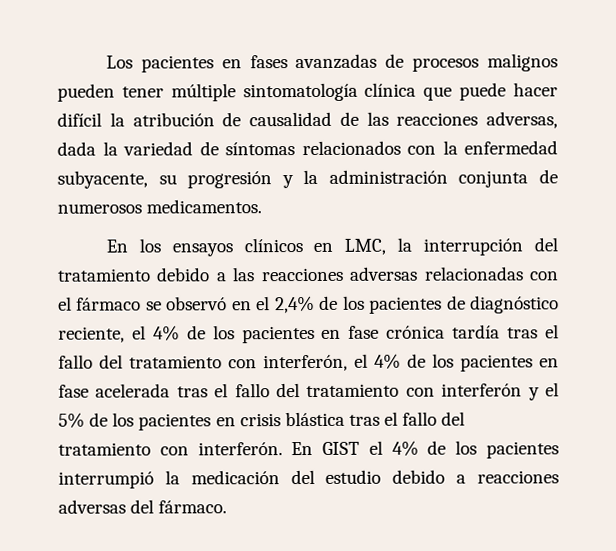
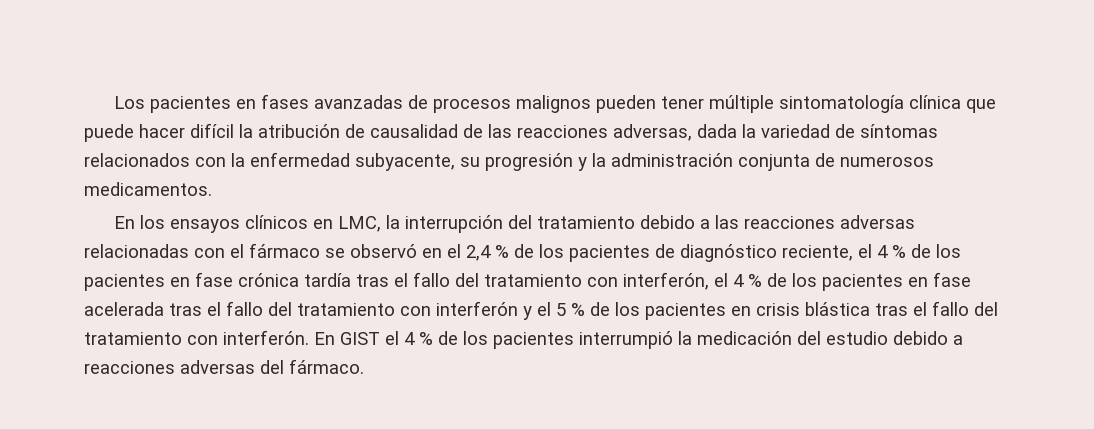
- En los ensayos clínicos en LMC, la interrupción del tratamiento debido a las reacciones adversas relacionadas con el fármaco se observó en el 2,4% de los pacientes de diagnóstico reciente, el 4% de los pacientes en fase crónica tardía tras el fallo del tratamiento con interferón, el 4% de los pacientes en fase acelerada tras el fallo del tratamiento con interferón y el 5% de los pacientes en crisis blástica tras el fallo del tratamiento con interferón.
+ En los ensayos clínicos en LMC, la interrupción del tratamiento debido a las reacciones adversas relacionadas con el fármaco se observó en el 2,4 % de los pacientes de diagnóstico reciente, el 4 % de los pacientes en fase crónica tardía tras el fallo del tratamiento con interferón, el 4 % de los pacientes en fase acelerada tras el fallo del tratamiento con interferón y el 5 % de los pacientes en crisis blástica tras el fallo del tratamiento con interferón.
- En GIST el 4% de los pacientes interrumpió la medicación del estudio debido a reacciones adversas del fármaco.
+ En GIST el 4 % de los pacientes interrumpió la medicación del estudio debido a reacciones adversas del fármaco.

